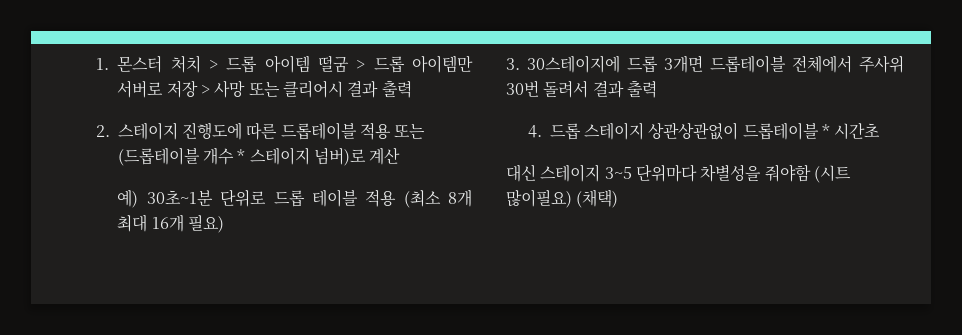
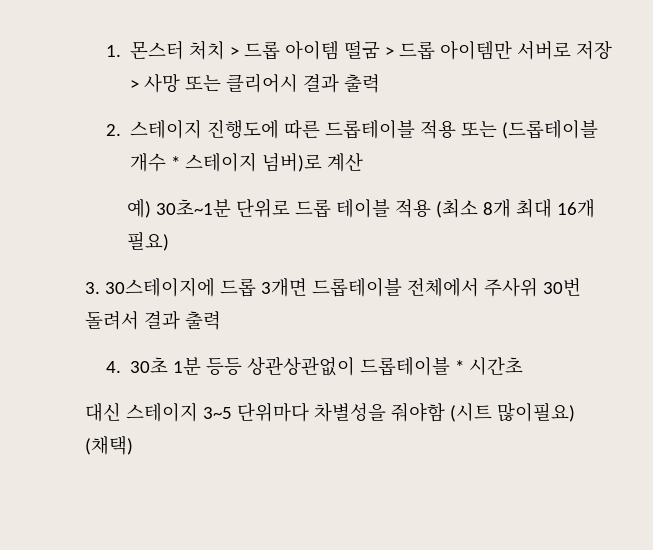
- 4. 드롭 스테이지 상관상관없이 드롭테이블 * 시간초
+ 4. 30초 1분 등등 상관상관없이 드롭테이블 * 시간초

